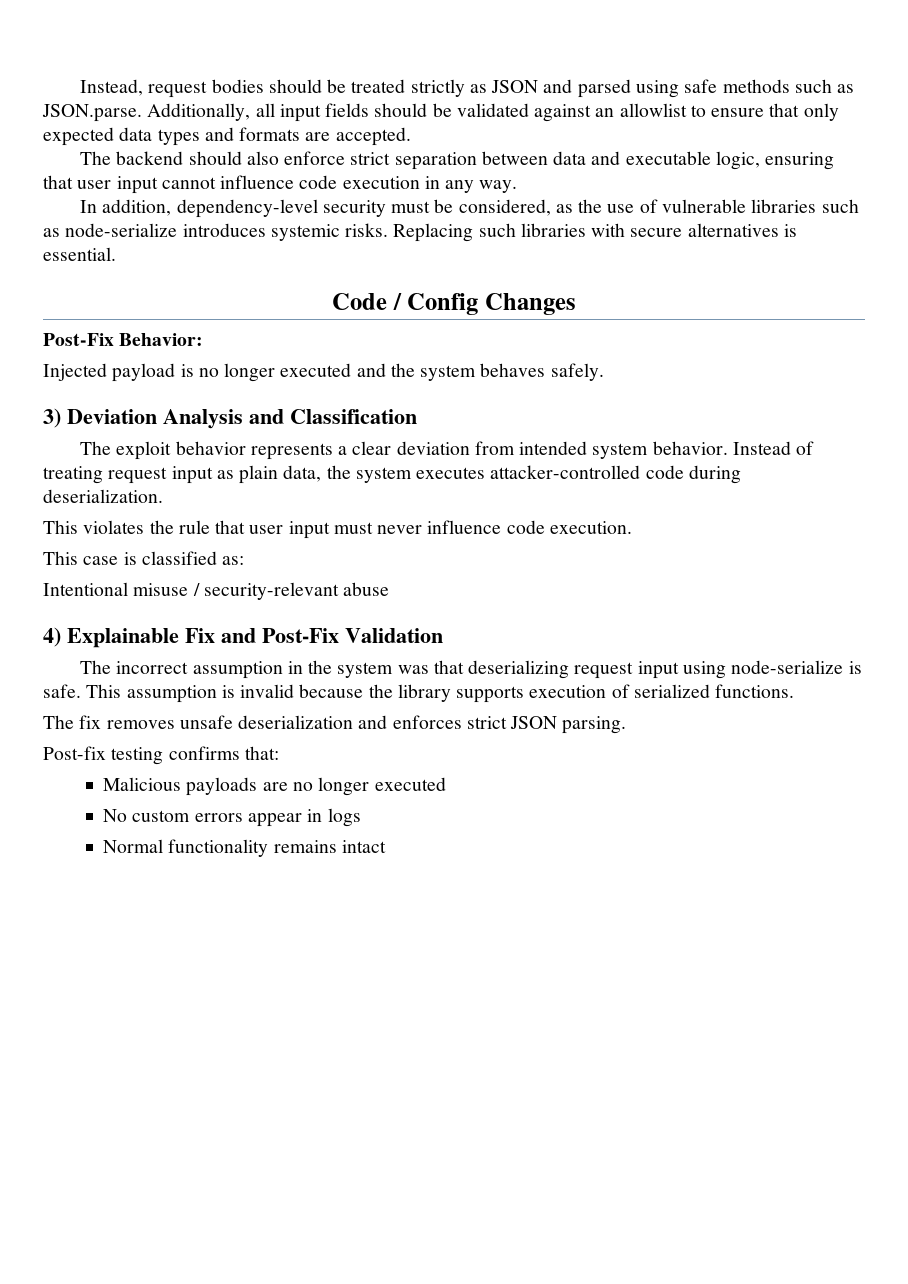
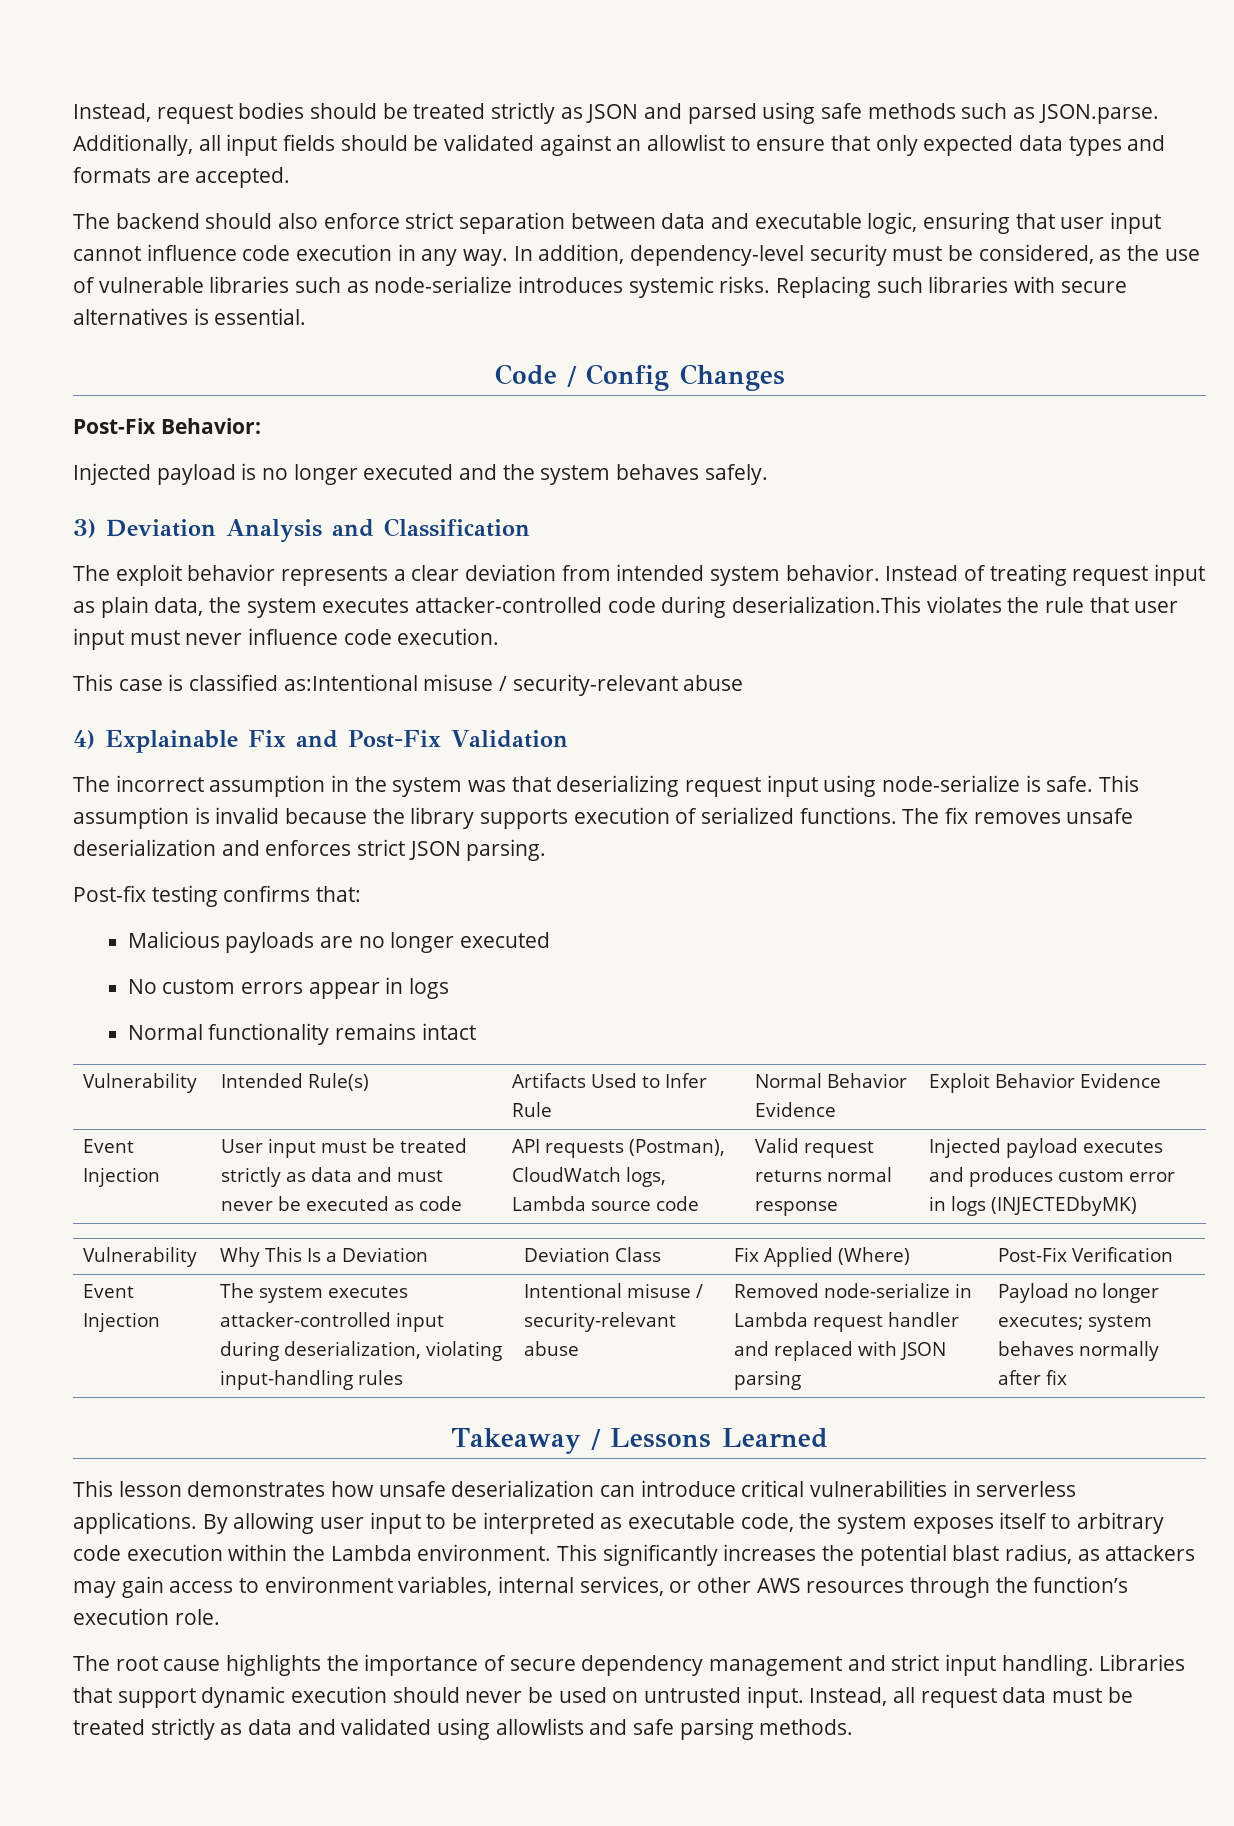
- The backend should also enforce strict separation between data and executable logic, ensuring that user input cannot influence code execution in any way.
- In addition, dependency-level security must be considered, as the use of vulnerable libraries such as node-serialize introduces systemic risks.
+ The backend should also enforce strict separation between data and executable logic, ensuring that user input cannot influence code execution in any way. In addition, dependency-level security must be considered, as the use of vulnerable libraries such as node-serialize introduces systemic risks.
- Instead of treating request input as plain data, the system executes attacker-controlled code during deserialization.
- This violates the rule that user input must never influence code execution.
+ Instead of treating request input as plain data, the system executes attacker-controlled code during deserialization.This violates the rule that user input must never influence code execution.
- This case is classified as:
- Intentional misuse / security-relevant abuse
+ This case is classified as:Intentional misuse / security-relevant abuse
- This assumption is invalid because the library supports execution of serialized functions.
- The fix removes unsafe deserialization and enforces strict JSON parsing.
+ This assumption is invalid because the library supports execution of serialized functions. The fix removes unsafe deserialization and enforces strict JSON parsing.
+ Vulnerability | Intended Rule(s) | Artifacts Used to Infer Rule | Normal Behavior Evidence | Exploit Behavior Evidence
+ Event Injection | User input must be treated strictly as data and must never be executed as code | API requests (Postman), CloudWatch logs, Lambda source code | Valid request returns normal response | Injected payload executes and produces custom error in logs (INJECTEDbyMK)
+ Vulnerability | Why This Is a Deviation | Deviation Class | Fix Applied (Where) | Post-Fix Verification
+ Event Injection | The system executes attacker-controlled input during deserialization, violating input-handling rules | Intentional misuse / security-relevant abuse | Removed node-serialize in Lambda request handler and replaced with JSON parsing | Payload no longer executes; system behaves normally after fix
+ Takeaway / Lessons Learned
+ This lesson demonstrates how unsafe deserialization can introduce critical vulnerabilities in serverless applications. By allowing user input to be interpreted as executable code, the system exposes itself to arbitrary code execution within the Lambda environment. This significantly increases the potential blast radius, as attackers may gain access to environment variables, internal services, or other AWS resources through the function’s execution role.
+ The root cause highlights the importance of secure dependency management and strict input handling. Libraries that support dynamic execution should never be used on untrusted input. Instead, all request data must be treated strictly as data and validated using allowlists and safe parsing methods.

